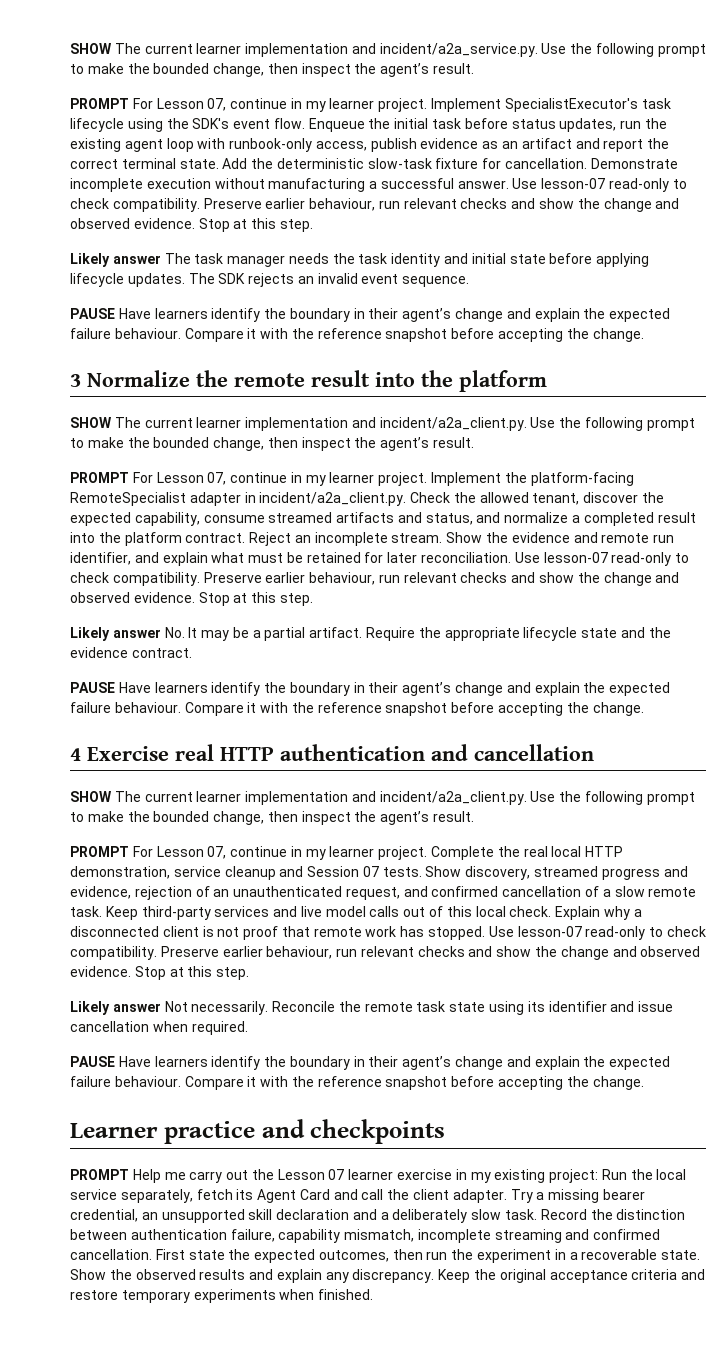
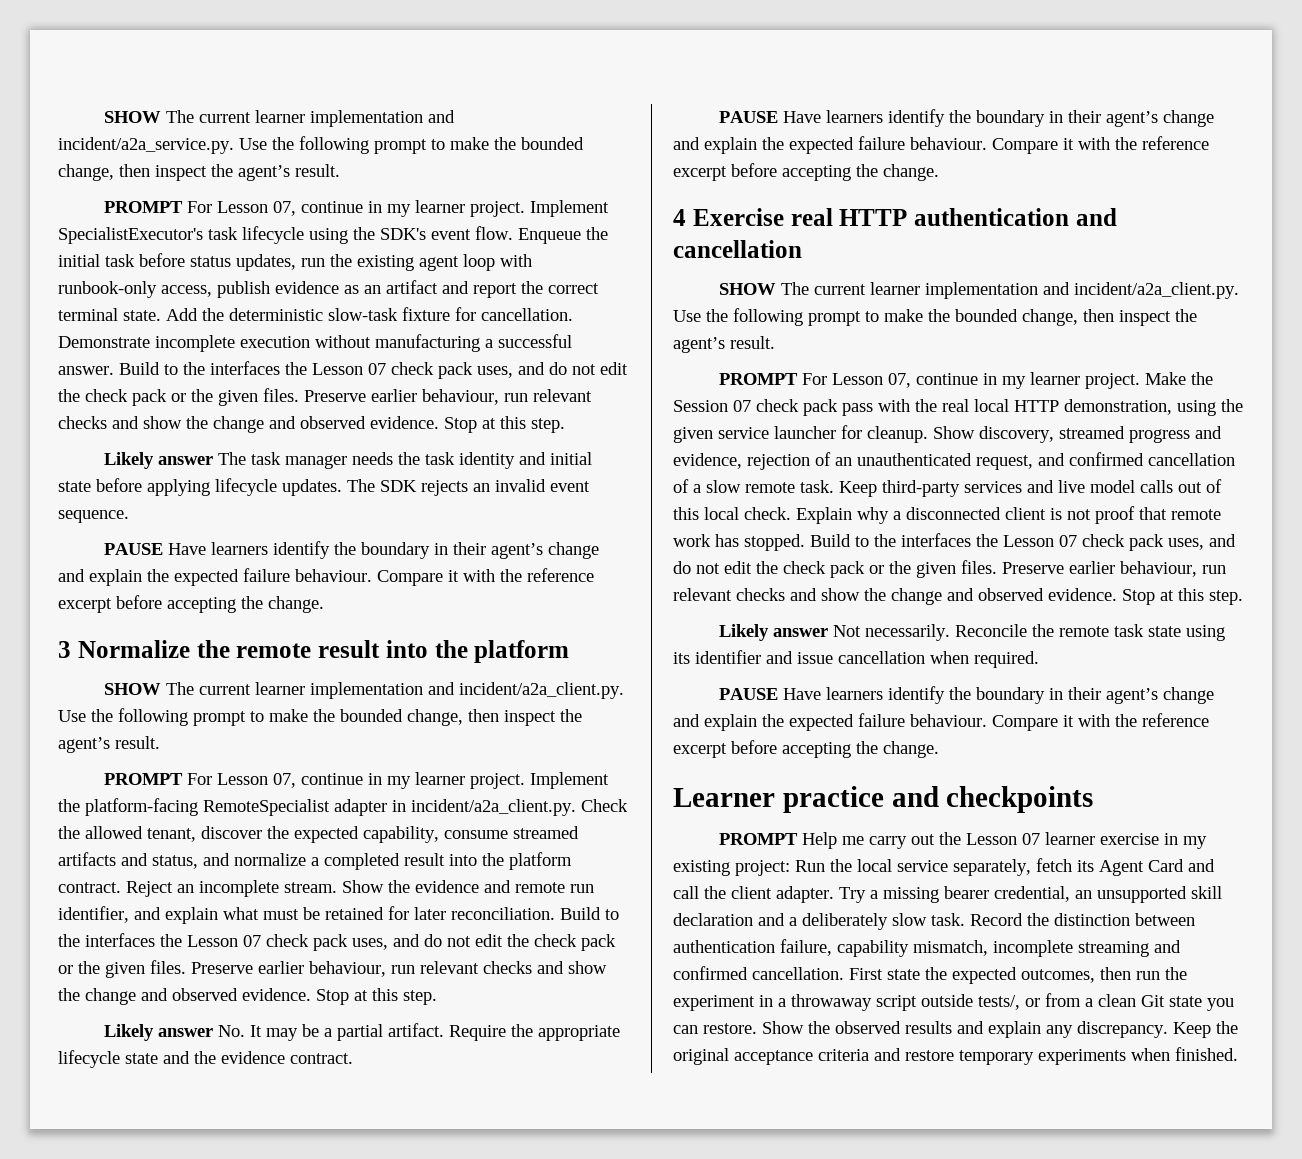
- Demonstrate incomplete execution without manufacturing a successful answer. Use lesson-07 read-only to check compatibility.
+ Demonstrate incomplete execution without manufacturing a successful answer. Build to the interfaces the Lesson 07 check pack uses, and do not edit the check pack or the given files.
  The SDK rejects an invalid event sequence.
- PAUSE Have learners identify the boundary in their agent’s change and explain the expected failure behaviour. Compare it with the reference snapshot before accepting the change.
+ PAUSE Have learners identify the boundary in their agent’s change and explain the expected failure behaviour. Compare it with the reference excerpt before accepting the change.
- Show the evidence and remote run identifier, and explain what must be retained for later reconciliation. Use lesson-07 read-only to check compatibility.
+ Show the evidence and remote run identifier, and explain what must be retained for later reconciliation. Build to the interfaces the Lesson 07 check pack uses, and do not edit the check pack or the given files.
  Require the appropriate lifecycle state and the evidence contract.
- PAUSE Have learners identify the boundary in their agent’s change and explain the expected failure behaviour. Compare it with the reference snapshot before accepting the change.
+ PAUSE Have learners identify the boundary in their agent’s change and explain the expected failure behaviour. Compare it with the reference excerpt before accepting the change.
- Complete the real local HTTP demonstration, service cleanup and Session 07 tests.
+ Make the Session 07 check pack pass with the real local HTTP demonstration, using the given service launcher for cleanup.
- Explain why a disconnected client is not proof that remote work has stopped. Use lesson-07 read-only to check compatibility.
+ Explain why a disconnected client is not proof that remote work has stopped. Build to the interfaces the Lesson 07 check pack uses, and do not edit the check pack or the given files.
  Reconcile the remote task state using its identifier and issue cancellation when required.
- PAUSE Have learners identify the boundary in their agent’s change and explain the expected failure behaviour. Compare it with the reference snapshot before accepting the change.
+ PAUSE Have learners identify the boundary in their agent’s change and explain the expected failure behaviour. Compare it with the reference excerpt before accepting the change.
- First state the expected outcomes, then run the experiment in a recoverable state.
+ First state the expected outcomes, then run the experiment in a throwaway script outside tests/, or from a clean Git state you can restore.

